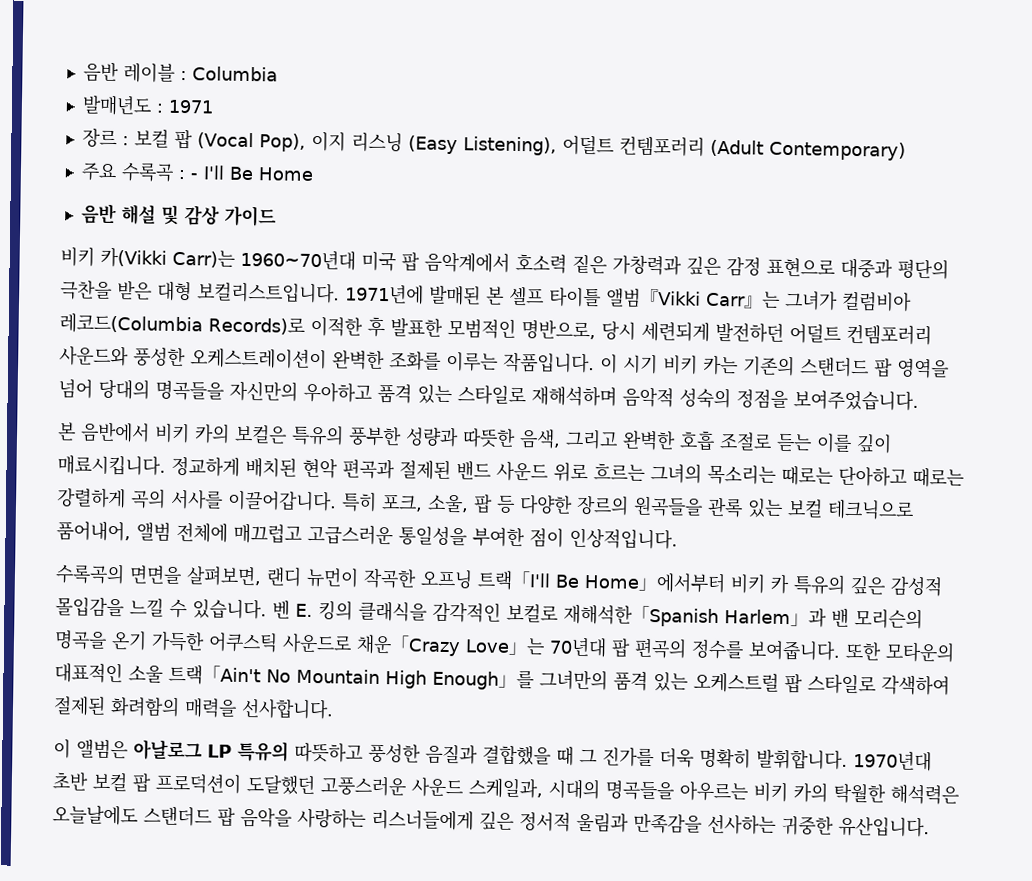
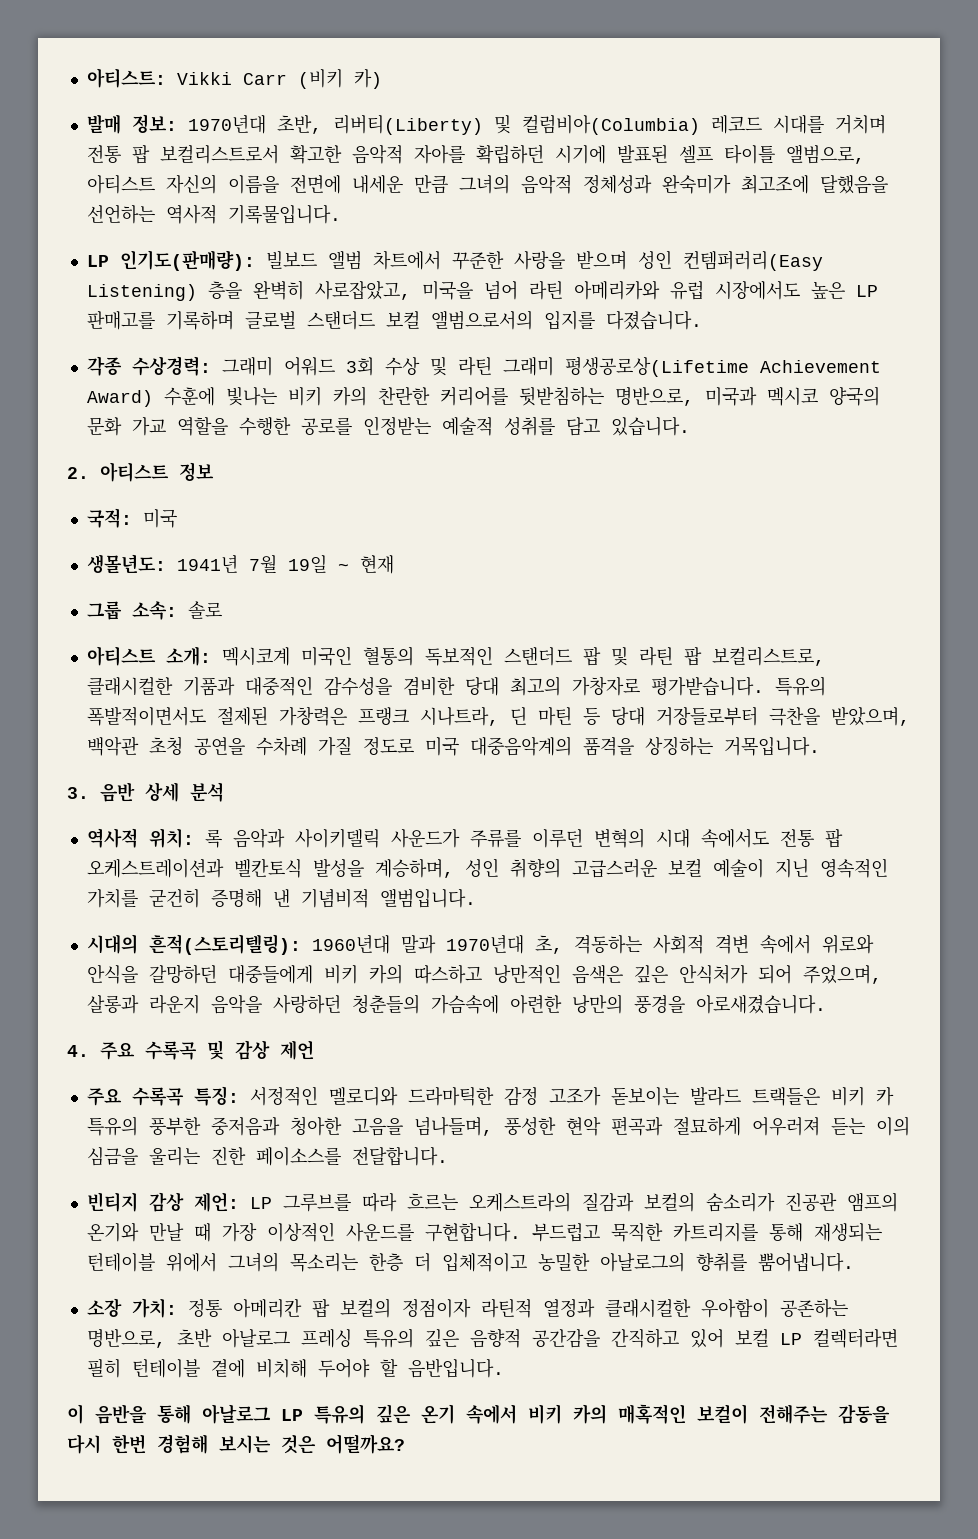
- 음반 레이블 : Columbia
- 발매년도 : 1971
- 장르 : 보컬 팝 (Vocal Pop), 이지 리스닝 (Easy Listening), 어덜트 컨템포러리 (Adult Contemporary)
- 주요 수록곡 : - I'll Be Home
- 음반 해설 및 감상 가이드
- 비키 카(Vikki Carr)는 1960~70년대 미국 팝 음악계에서 호소력 짙은 가창력과 깊은 감정 표현으로 대중과 평단의 극찬을 받은 대형 보컬리스트입니다. 1971년에 발매된 본 셀프 타이틀 앨범『Vikki Carr』는 그녀가 컬럼비아 레코드(Columbia Records)로 이적한 후 발표한 모범적인 명반으로, 당시 세련되게 발전하던 어덜트 컨템포러리 사운드와 풍성한 오케스트레이션이 완벽한 조화를 이루는 작품입니다. 이 시기 비키 카는 기존의 스탠더드 팝 영역을 넘어 당대의 명곡들을 자신만의 우아하고 품격 있는 스타일로 재해석하며 음악적 성숙의 정점을 보여주었습니다.
- 본 음반에서 비키 카의 보컬은 특유의 풍부한 성량과 따뜻한 음색, 그리고 완벽한 호흡 조절로 듣는 이를 깊이 매료시킵니다. 정교하게 배치된 현악 편곡과 절제된 밴드 사운드 위로 흐르는 그녀의 목소리는 때로는 단아하고 때로는 강렬하게 곡의 서사를 이끌어갑니다. 특히 포크, 소울, 팝 등 다양한 장르의 원곡들을 관록 있는 보컬 테크닉으로 품어내어, 앨범 전체에 매끄럽고 고급스러운 통일성을 부여한 점이 인상적입니다.
- 수록곡의 면면을 살펴보면, 랜디 뉴먼이 작곡한 오프닝 트랙「I'll Be Home」에서부터 비키 카 특유의 깊은 감성적 몰입감을 느낄 수 있습니다. 벤 E. 킹의 클래식을 감각적인 보컬로 재해석한「Spanish Harlem」과 밴 모리슨의 명곡을 온기 가득한 어쿠스틱 사운드로 채운「Crazy Love」는 70년대 팝 편곡의 정수를 보여줍니다. 또한 모타운의 대표적인 소울 트랙「Ain't No Mountain High Enough」를 그녀만의 품격 있는 오케스트럴 팝 스타일로 각색하여 절제된 화려함의 매력을 선사합니다.
- 이 앨범은 아날로그 LP 특유의 따뜻하고 풍성한 음질과 결합했을 때 그 진가를 더욱 명확히 발휘합니다. 1970년대 초반 보컬 팝 프로덕션이 도달했던 고풍스러운 사운드 스케일과, 시대의 명곡들을 아우르는 비키 카의 탁월한 해석력은 오늘날에도 스탠더드 팝 음악을 사랑하는 리스너들에게 깊은 정서적 울림과 만족감을 선사하는 귀중한 유산입니다.
+ 아티스트: Vikki Carr (비키 카)
+ 발매 정보: 1970년대 초반, 리버티(Liberty) 및 컬럼비아(Columbia) 레코드 시대를 거치며 전통 팝 보컬리스트로서 확고한 음악적 자아를 확립하던 시기에 발표된 셀프 타이틀 앨범으로, 아티스트 자신의 이름을 전면에 내세운 만큼 그녀의 음악적 정체성과 완숙미가 최고조에 달했음을 선언하는 역사적 기록물입니다.
+ LP 인기도(판매량): 빌보드 앨범 차트에서 꾸준한 사랑을 받으며 성인 컨템퍼러리(Easy Listening) 층을 완벽히 사로잡았고, 미국을 넘어 라틴 아메리카와 유럽 시장에서도 높은 LP 판매고를 기록하며 글로벌 스탠더드 보컬 앨범으로서의 입지를 다졌습니다.
+ 각종 수상경력: 그래미 어워드 3회 수상 및 라틴 그래미 평생공로상(Lifetime Achievement Award) 수훈에 빛나는 비키 카의 찬란한 커리어를 뒷받침하는 명반으로, 미국과 멕시코 양국의 문화 가교 역할을 수행한 공로를 인정받는 예술적 성취를 담고 있습니다.
+ 2. 아티스트 정보
+ 국적: 미국
+ 생몰년도: 1941년 7월 19일 ~ 현재
+ 그룹 소속: 솔로
+ 아티스트 소개: 멕시코계 미국인 혈통의 독보적인 스탠더드 팝 및 라틴 팝 보컬리스트로, 클래시컬한 기품과 대중적인 감수성을 겸비한 당대 최고의 가창자로 평가받습니다. 특유의 폭발적이면서도 절제된 가창력은 프랭크 시나트라, 딘 마틴 등 당대 거장들로부터 극찬을 받았으며, 백악관 초청 공연을 수차례 가질 정도로 미국 대중음악계의 품격을 상징하는 거목입니다.
+ 3. 음반 상세 분석
+ 역사적 위치: 록 음악과 사이키델릭 사운드가 주류를 이루던 변혁의 시대 속에서도 전통 팝 오케스트레이션과 벨칸토식 발성을 계승하며, 성인 취향의 고급스러운 보컬 예술이 지닌 영속적인 가치를 굳건히 증명해 낸 기념비적 앨범입니다.
+ 시대의 흔적(스토리텔링): 1960년대 말과 1970년대 초, 격동하는 사회적 격변 속에서 위로와 안식을 갈망하던 대중들에게 비키 카의 따스하고 낭만적인 음색은 깊은 안식처가 되어 주었으며, 살롱과 라운지 음악을 사랑하던 청춘들의 가슴속에 아련한 낭만의 풍경을 아로새겼습니다.
+ 4. 주요 수록곡 및 감상 제언
+ 주요 수록곡 특징: 서정적인 멜로디와 드라마틱한 감정 고조가 돋보이는 발라드 트랙들은 비키 카 특유의 풍부한 중저음과 청아한 고음을 넘나들며, 풍성한 현악 편곡과 절묘하게 어우러져 듣는 이의 심금을 울리는 진한 페이소스를 전달합니다.
+ 빈티지 감상 제언: LP 그루브를 따라 흐르는 오케스트라의 질감과 보컬의 숨소리가 진공관 앰프의 온기와 만날 때 가장 이상적인 사운드를 구현합니다. 부드럽고 묵직한 카트리지를 통해 재생되는 턴테이블 위에서 그녀의 목소리는 한층 더 입체적이고 농밀한 아날로그의 향취를 뿜어냅니다.
+ 소장 가치: 정통 아메리칸 팝 보컬의 정점이자 라틴적 열정과 클래시컬한 우아함이 공존하는 명반으로, 초반 아날로그 프레싱 특유의 깊은 음향적 공간감을 간직하고 있어 보컬 LP 컬렉터라면 필히 턴테이블 곁에 비치해 두어야 할 음반입니다.
+ 이 음반을 통해 아날로그 LP 특유의 깊은 온기 속에서 비키 카의 매혹적인 보컬이 전해주는 감동을 다시 한번 경험해 보시는 것은 어떨까요?

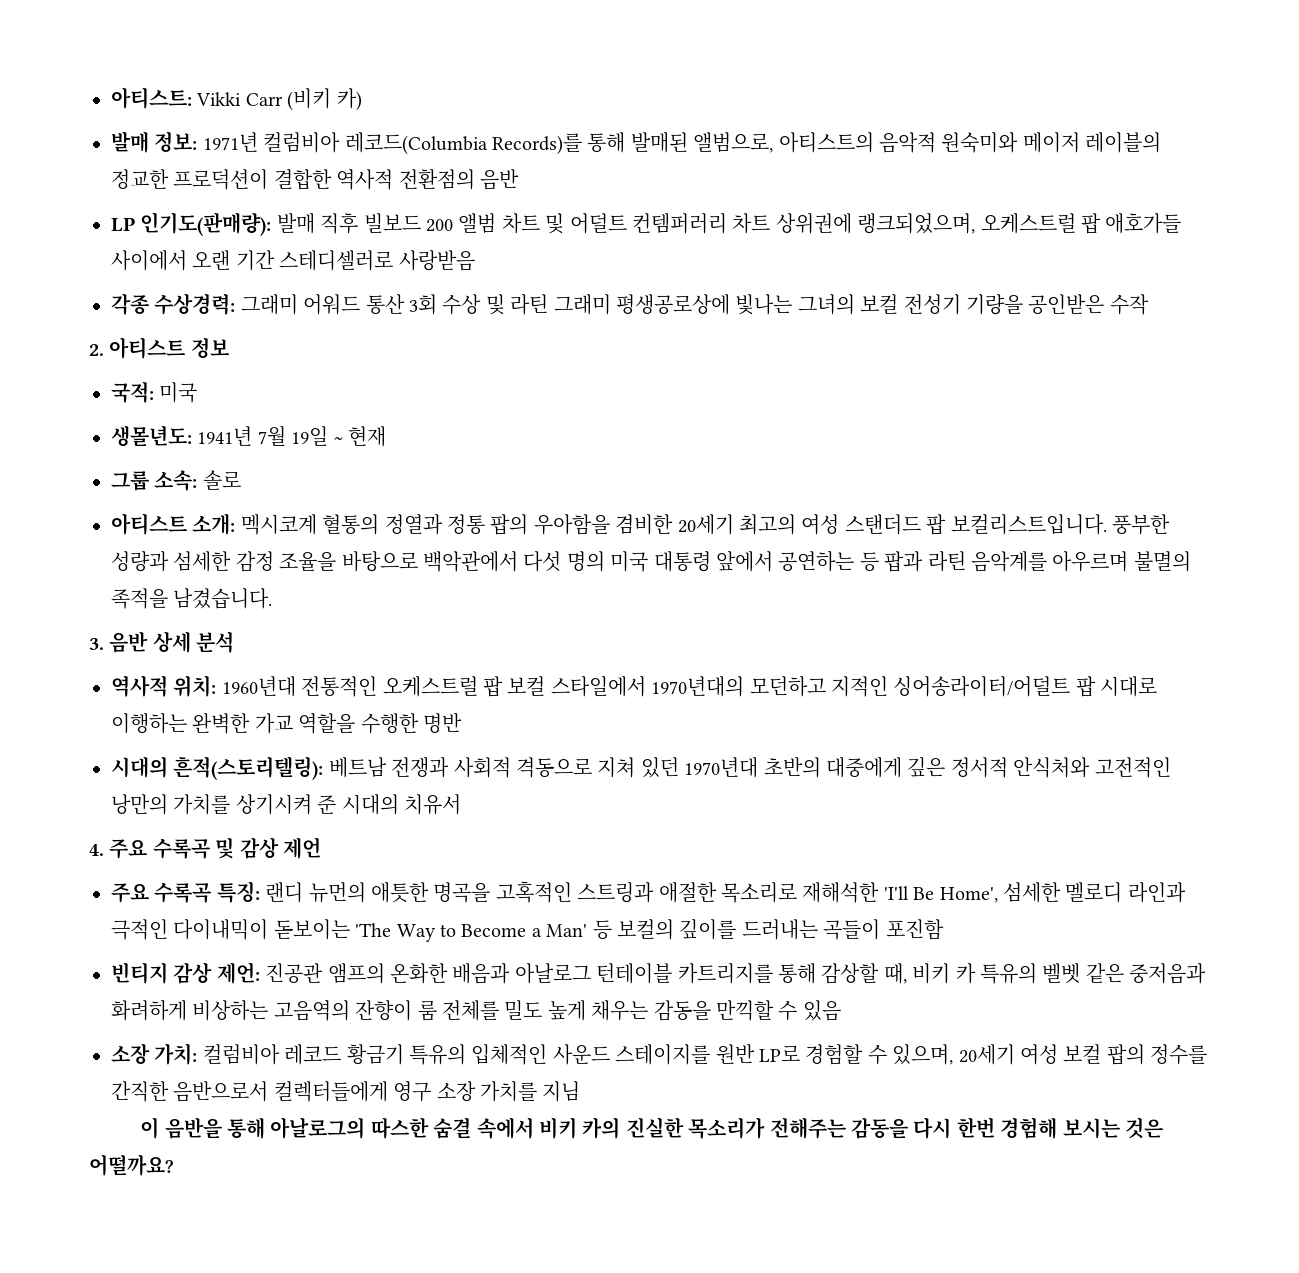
- 발매 정보: 1970년대 초반, 리버티(Liberty) 및 컬럼비아(Columbia) 레코드 시대를 거치며 전통 팝 보컬리스트로서 확고한 음악적 자아를 확립하던 시기에 발표된 셀프 타이틀 앨범으로, 아티스트 자신의 이름을 전면에 내세운 만큼 그녀의 음악적 정체성과 완숙미가 최고조에 달했음을 선언하는 역사적 기록물입니다.
- LP 인기도(판매량): 빌보드 앨범 차트에서 꾸준한 사랑을 받으며 성인 컨템퍼러리(Easy Listening) 층을 완벽히 사로잡았고, 미국을 넘어 라틴 아메리카와 유럽 시장에서도 높은 LP 판매고를 기록하며 글로벌 스탠더드 보컬 앨범으로서의 입지를 다졌습니다.
+ 발매 정보: 1971년 컬럼비아 레코드(Columbia Records)를 통해 발매된 앨범으로, 아티스트의 음악적 원숙미와 메이저 레이블의 정교한 프로덕션이 결합한 역사적 전환점의 음반
+ LP 인기도(판매량): 발매 직후 빌보드 200 앨범 차트 및 어덜트 컨템퍼러리 차트 상위권에 랭크되었으며, 오케스트럴 팝 애호가들 사이에서 오랜 기간 스테디셀러로 사랑받음
- 각종 수상경력: 그래미 어워드 3회 수상 및 라틴 그래미 평생공로상(Lifetime Achievement Award) 수훈에 빛나는 비키 카의 찬란한 커리어를 뒷받침하는 명반으로, 미국과 멕시코 양국의 문화 가교 역할을 수행한 공로를 인정받는 예술적 성취를 담고 있습니다.
+ 각종 수상경력: 그래미 어워드 통산 3회 수상 및 라틴 그래미 평생공로상에 빛나는 그녀의 보컬 전성기 기량을 공인받은 수작
- 아티스트 소개: 멕시코계 미국인 혈통의 독보적인 스탠더드 팝 및 라틴 팝 보컬리스트로, 클래시컬한 기품과 대중적인 감수성을 겸비한 당대 최고의 가창자로 평가받습니다. 특유의 폭발적이면서도 절제된 가창력은 프랭크 시나트라, 딘 마틴 등 당대 거장들로부터 극찬을 받았으며, 백악관 초청 공연을 수차례 가질 정도로 미국 대중음악계의 품격을 상징하는 거목입니다.
+ 아티스트 소개: 멕시코계 혈통의 정열과 정통 팝의 우아함을 겸비한 20세기 최고의 여성 스탠더드 팝 보컬리스트입니다. 풍부한 성량과 섬세한 감정 조율을 바탕으로 백악관에서 다섯 명의 미국 대통령 앞에서 공연하는 등 팝과 라틴 음악계를 아우르며 불멸의 족적을 남겼습니다.
- 역사적 위치: 록 음악과 사이키델릭 사운드가 주류를 이루던 변혁의 시대 속에서도 전통 팝 오케스트레이션과 벨칸토식 발성을 계승하며, 성인 취향의 고급스러운 보컬 예술이 지닌 영속적인 가치를 굳건히 증명해 낸 기념비적 앨범입니다.
- 시대의 흔적(스토리텔링): 1960년대 말과 1970년대 초, 격동하는 사회적 격변 속에서 위로와 안식을 갈망하던 대중들에게 비키 카의 따스하고 낭만적인 음색은 깊은 안식처가 되어 주었으며, 살롱과 라운지 음악을 사랑하던 청춘들의 가슴속에 아련한 낭만의 풍경을 아로새겼습니다.
+ 역사적 위치: 1960년대 전통적인 오케스트럴 팝 보컬 스타일에서 1970년대의 모던하고 지적인 싱어송라이터/어덜트 팝 시대로 이행하는 완벽한 가교 역할을 수행한 명반
+ 시대의 흔적(스토리텔링): 베트남 전쟁과 사회적 격동으로 지쳐 있던 1970년대 초반의 대중에게 깊은 정서적 안식처와 고전적인 낭만의 가치를 상기시켜 준 시대의 치유서
- 주요 수록곡 특징: 서정적인 멜로디와 드라마틱한 감정 고조가 돋보이는 발라드 트랙들은 비키 카 특유의 풍부한 중저음과 청아한 고음을 넘나들며, 풍성한 현악 편곡과 절묘하게 어우러져 듣는 이의 심금을 울리는 진한 페이소스를 전달합니다.
- 빈티지 감상 제언: LP 그루브를 따라 흐르는 오케스트라의 질감과 보컬의 숨소리가 진공관 앰프의 온기와 만날 때 가장 이상적인 사운드를 구현합니다. 부드럽고 묵직한 카트리지를 통해 재생되는 턴테이블 위에서 그녀의 목소리는 한층 더 입체적이고 농밀한 아날로그의 향취를 뿜어냅니다.
- 소장 가치: 정통 아메리칸 팝 보컬의 정점이자 라틴적 열정과 클래시컬한 우아함이 공존하는 명반으로, 초반 아날로그 프레싱 특유의 깊은 음향적 공간감을 간직하고 있어 보컬 LP 컬렉터라면 필히 턴테이블 곁에 비치해 두어야 할 음반입니다.
- 이 음반을 통해 아날로그 LP 특유의 깊은 온기 속에서 비키 카의 매혹적인 보컬이 전해주는 감동을 다시 한번 경험해 보시는 것은 어떨까요?
+ 주요 수록곡 특징: 랜디 뉴먼의 애틋한 명곡을 고혹적인 스트링과 애절한 목소리로 재해석한 'I'll Be Home', 섬세한 멜로디 라인과 극적인 다이내믹이 돋보이는 'The Way to Become a Man' 등 보컬의 깊이를 드러내는 곡들이 포진함
+ 빈티지 감상 제언: 진공관 앰프의 온화한 배음과 아날로그 턴테이블 카트리지를 통해 감상할 때, 비키 카 특유의 벨벳 같은 중저음과 화려하게 비상하는 고음역의 잔향이 룸 전체를 밀도 높게 채우는 감동을 만끽할 수 있음
+ 소장 가치: 컬럼비아 레코드 황금기 특유의 입체적인 사운드 스테이지를 원반 LP로 경험할 수 있으며, 20세기 여성 보컬 팝의 정수를 간직한 음반으로서 컬렉터들에게 영구 소장 가치를 지님
+ 이 음반을 통해 아날로그의 따스한 숨결 속에서 비키 카의 진실한 목소리가 전해주는 감동을 다시 한번 경험해 보시는 것은 어떨까요?

